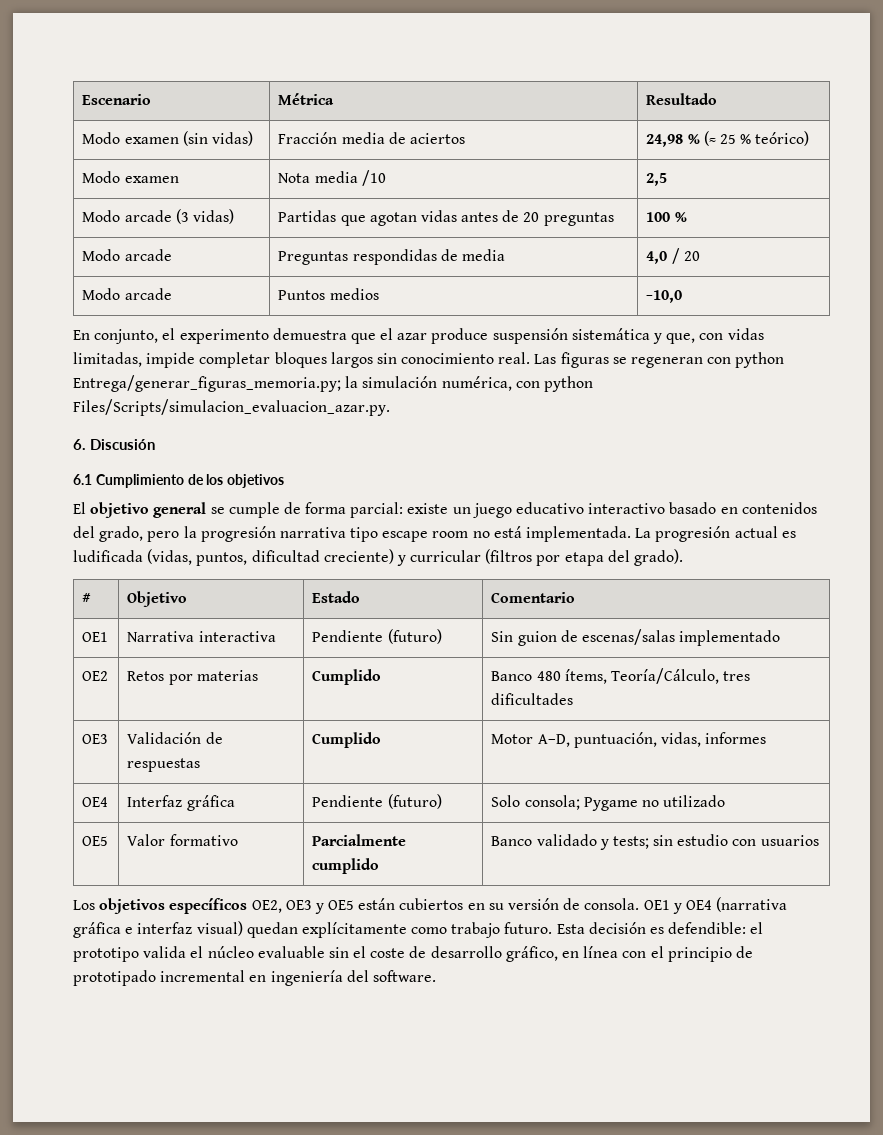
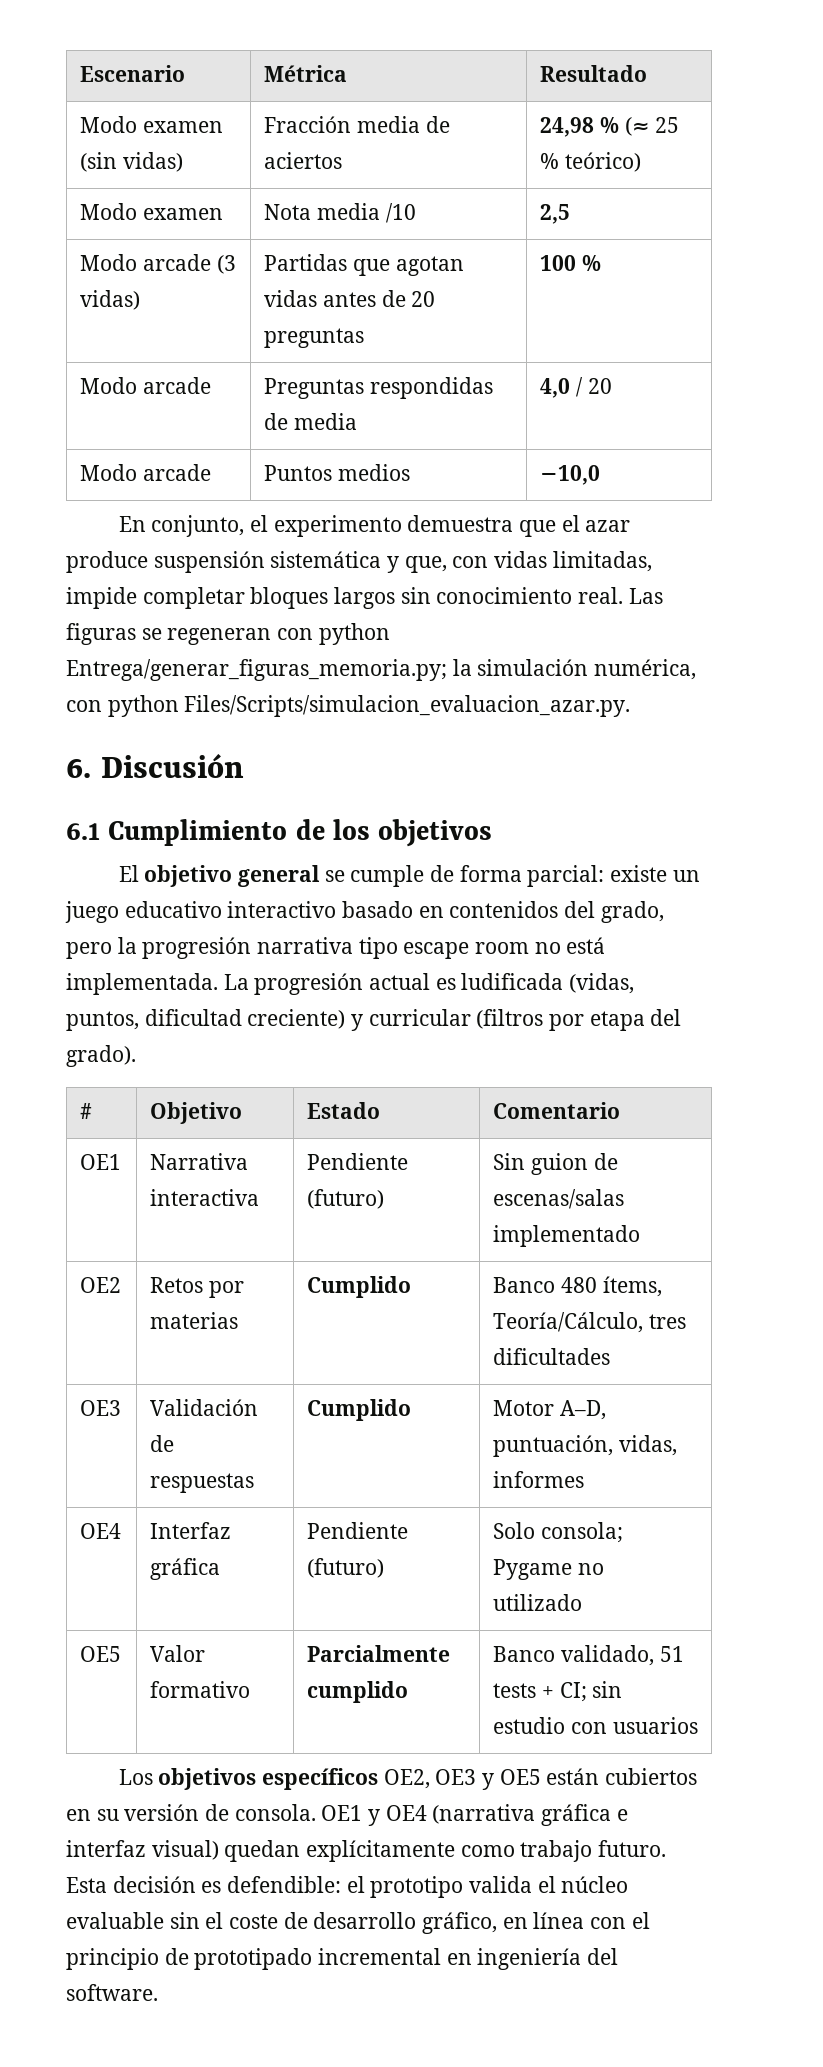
- OE5 | Valor formativo | Parcialmente cumplido | Banco validado y tests; sin estudio con usuarios
+ OE5 | Valor formativo | Parcialmente cumplido | Banco validado, 51 tests + CI; sin estudio con usuarios

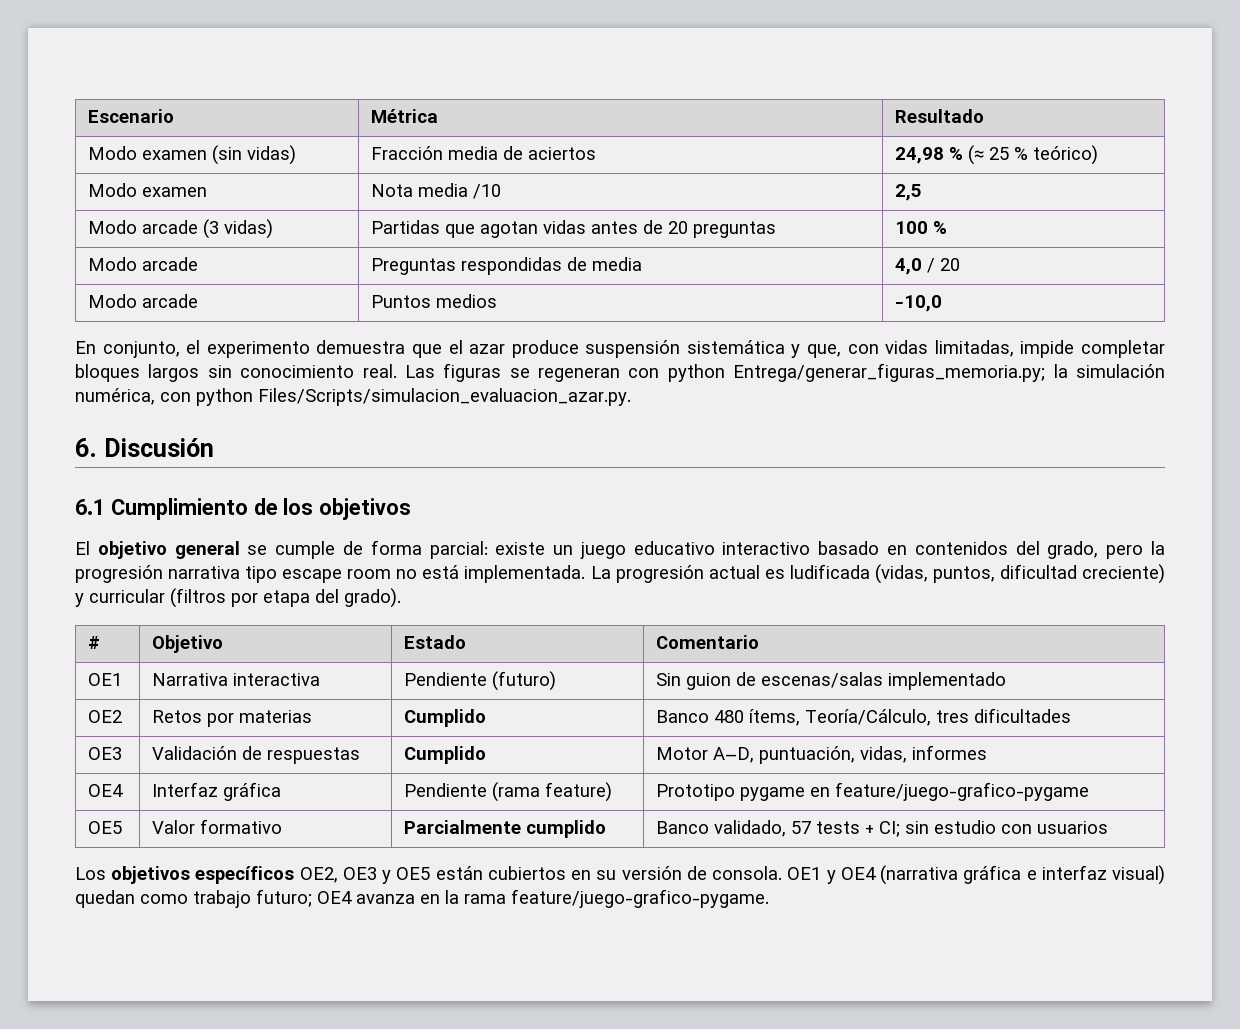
- OE4 | Interfaz gráfica | Pendiente (futuro) | Solo consola; Pygame no utilizado
+ OE4 | Interfaz gráfica | Pendiente (rama feature) | Prototipo pygame en feature/juego-grafico-pygame
- OE5 | Valor formativo | Parcialmente cumplido | Banco validado, 51 tests + CI; sin estudio con usuarios
+ OE5 | Valor formativo | Parcialmente cumplido | Banco validado, 57 tests + CI; sin estudio con usuarios
- OE1 y OE4 (narrativa gráfica e interfaz visual) quedan explícitamente como trabajo futuro. Esta decisión es defendible: el prototipo valida el núcleo evaluable sin el coste de desarrollo gráfico, en línea con el principio de prototipado incremental en ingeniería del software.
+ OE1 y OE4 (narrativa gráfica e interfaz visual) quedan como trabajo futuro; OE4 avanza en la rama feature/juego-grafico-pygame.

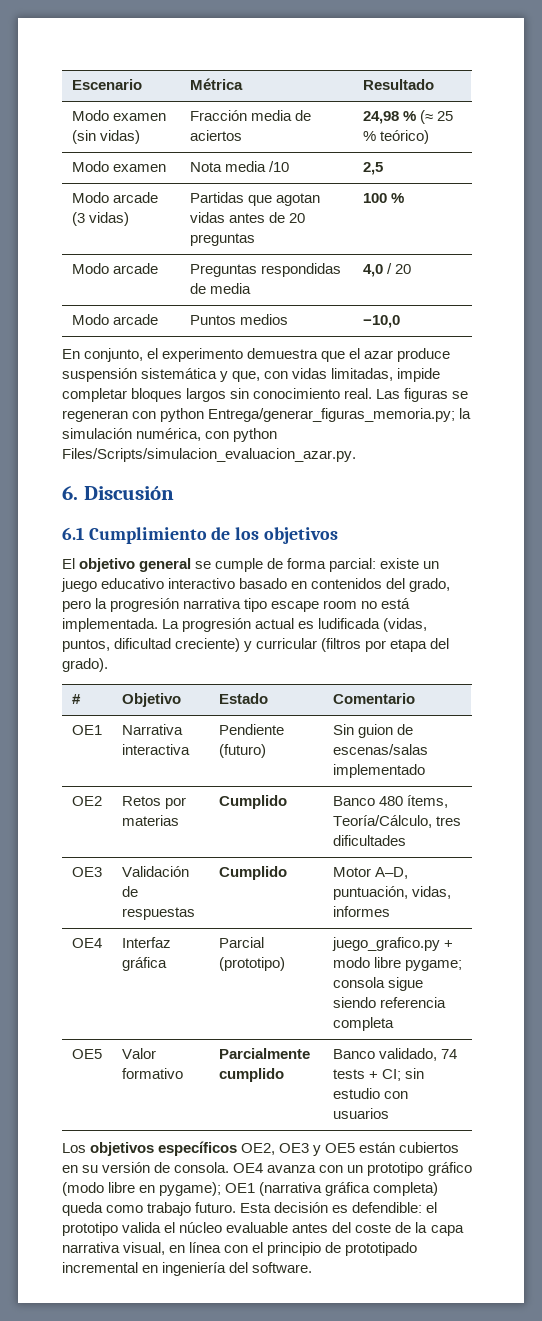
- OE4 | Interfaz gráfica | Pendiente (rama feature) | Prototipo pygame en feature/juego-grafico-pygame
+ OE4 | Interfaz gráfica | Parcial (prototipo) | juego_grafico.py + modo libre pygame; consola sigue siendo referencia completa
- OE5 | Valor formativo | Parcialmente cumplido | Banco validado, 57 tests + CI; sin estudio con usuarios
+ OE5 | Valor formativo | Parcialmente cumplido | Banco validado, 74 tests + CI; sin estudio con usuarios
- OE1 y OE4 (narrativa gráfica e interfaz visual) quedan como trabajo futuro; OE4 avanza en la rama feature/juego-grafico-pygame.
+ OE4 avanza con un prototipo gráfico (modo libre en pygame); OE1 (narrativa gráfica completa) queda como trabajo futuro. Esta decisión es defendible: el prototipo valida el núcleo evaluable antes del coste de la capa narrativa visual, en línea con el principio de prototipado incremental en ingeniería del software.

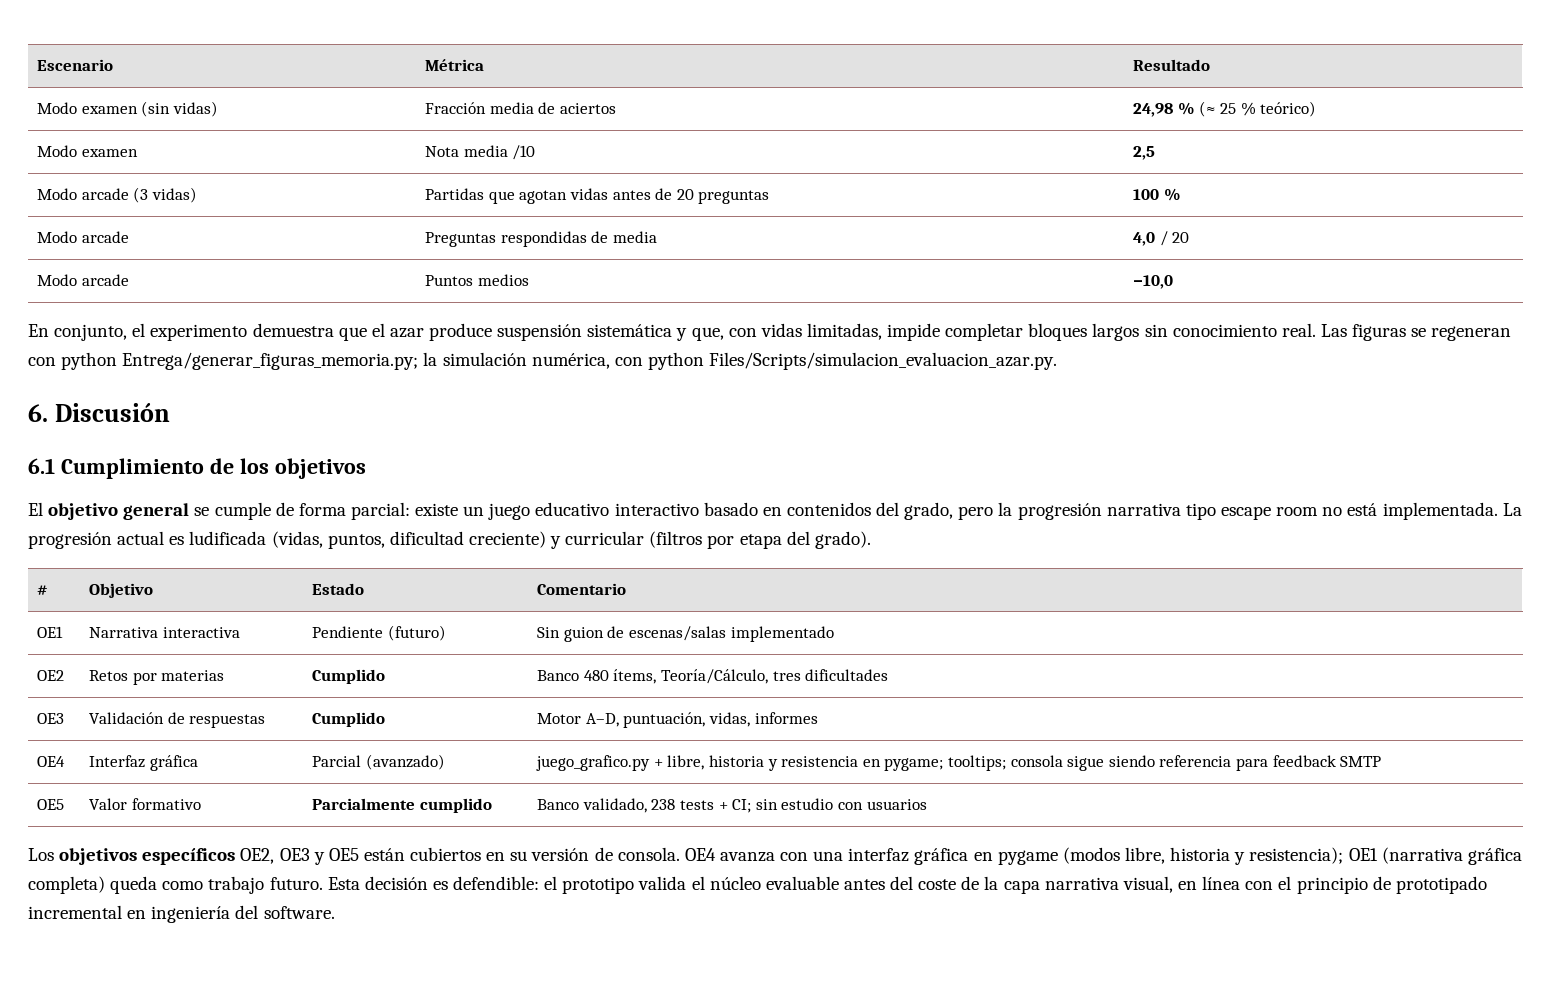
- OE4 | Interfaz gráfica | Parcial (prototipo) | juego_grafico.py + modo libre pygame; consola sigue siendo referencia completa
+ OE4 | Interfaz gráfica | Parcial (avanzado) | juego_grafico.py + libre, historia y resistencia en pygame; tooltips; consola sigue siendo referencia para feedback SMTP
- OE5 | Valor formativo | Parcialmente cumplido | Banco validado, 74 tests + CI; sin estudio con usuarios
+ OE5 | Valor formativo | Parcialmente cumplido | Banco validado, 238 tests + CI; sin estudio con usuarios
- OE4 avanza con un prototipo gráfico (modo libre en pygame); OE1 (narrativa gráfica completa) queda como trabajo futuro.
+ OE4 avanza con una interfaz gráfica en pygame (modos libre, historia y resistencia); OE1 (narrativa gráfica completa) queda como trabajo futuro.

